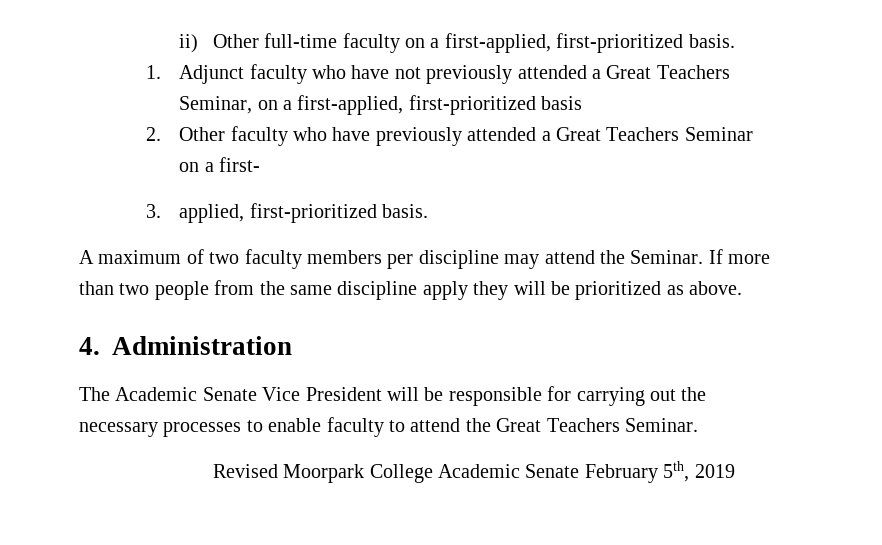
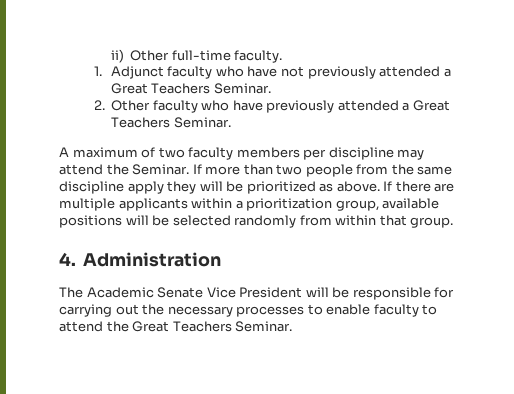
- ii) Other full-time faculty on a first-applied, first-prioritized basis.
+ ii) Other full-time faculty.
- 1. Adjunct faculty who have not previously attended a Great Teachers Seminar, on a first-applied, first-prioritized basis
+ 1. Adjunct faculty who have not previously attended a Great Teachers Seminar.
- 2. Other faculty who have previously attended a Great Teachers Seminar on a first-
- 3. applied, first-prioritized basis.
+ 2. Other faculty who have previously attended a Great Teachers Seminar.
+ If there are multiple applicants within a prioritization group, available positions will be selected randomly from within that group.
- Revised Moorpark College Academic Senate February 5th, 2019

